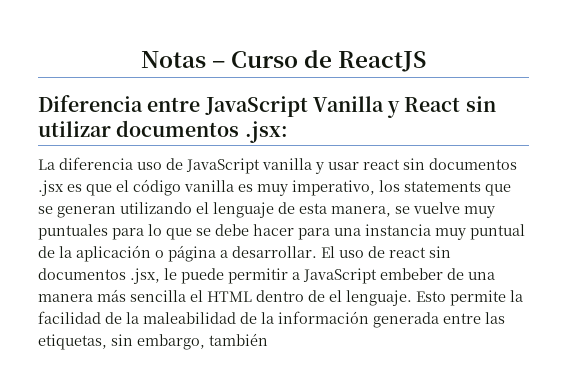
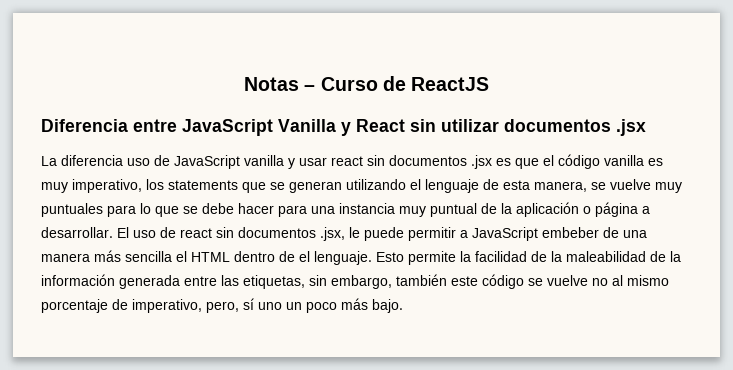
- Diferencia entre JavaScript Vanilla y React sin utilizar documentos .jsx:
+ Diferencia entre JavaScript Vanilla y React sin utilizar documentos .jsx
- Esto permite la facilidad de la maleabilidad de la información generada entre las etiquetas, sin embargo, también
+ Esto permite la facilidad de la maleabilidad de la información generada entre las etiquetas, sin embargo, también este código se vuelve no al mismo porcentaje de imperativo, pero, sí uno un poco más bajo.

